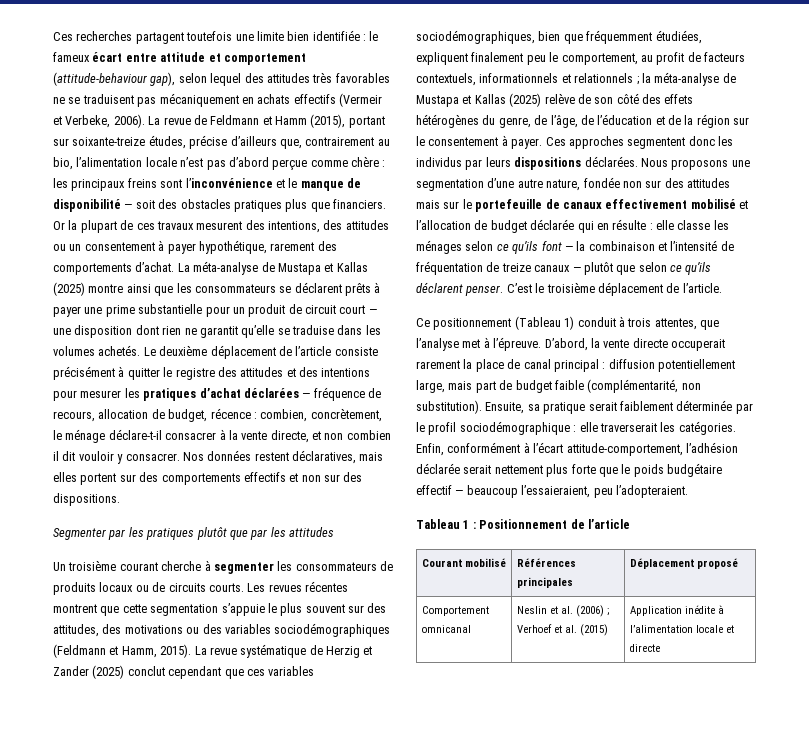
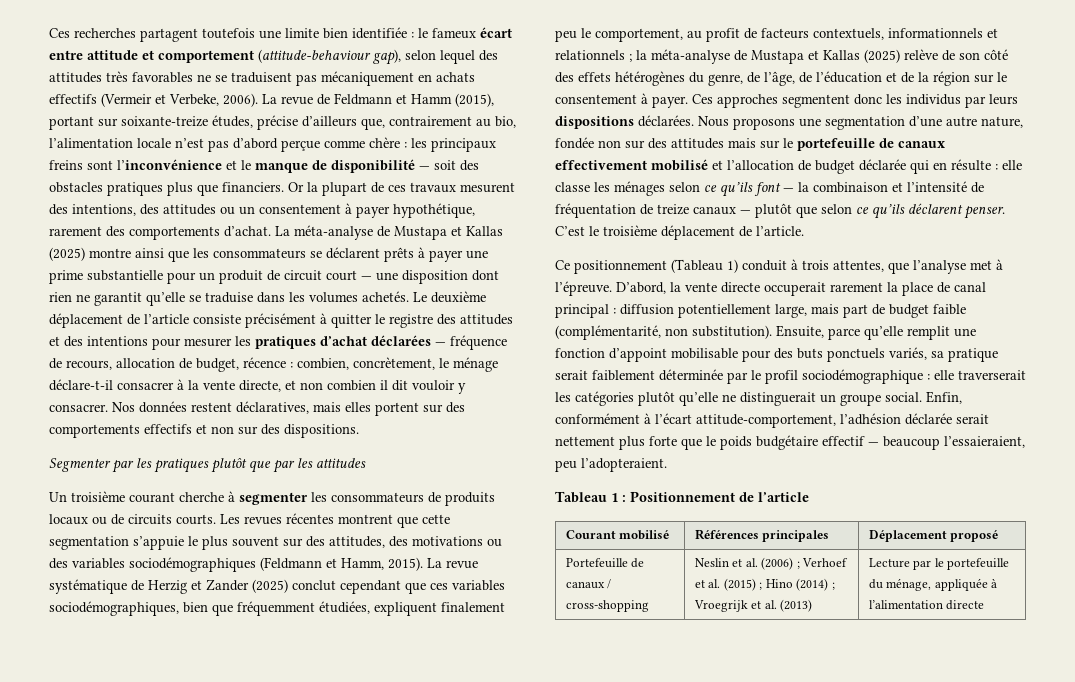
- Ensuite, sa pratique serait faiblement déterminée par le profil sociodémographique : elle traverserait les catégories.
+ Ensuite, parce qu’elle remplit une fonction d’appoint mobilisable pour des buts ponctuels variés, sa pratique serait faiblement déterminée par le profil sociodémographique : elle traverserait les catégories plutôt qu’elle ne distinguerait un groupe social.
- Comportement omnicanal | Neslin et al. (2006) ; Verhoef et al. (2015) | Application inédite à l’alimentation locale et directe
+ Portefeuille de canaux / cross-shopping | Neslin et al. (2006) ; Verhoef et al. (2015) ; Hino (2014) ; Vroegrijk et al. (2013) | Lecture par le portefeuille du ménage, appliquée à l’alimentation directe

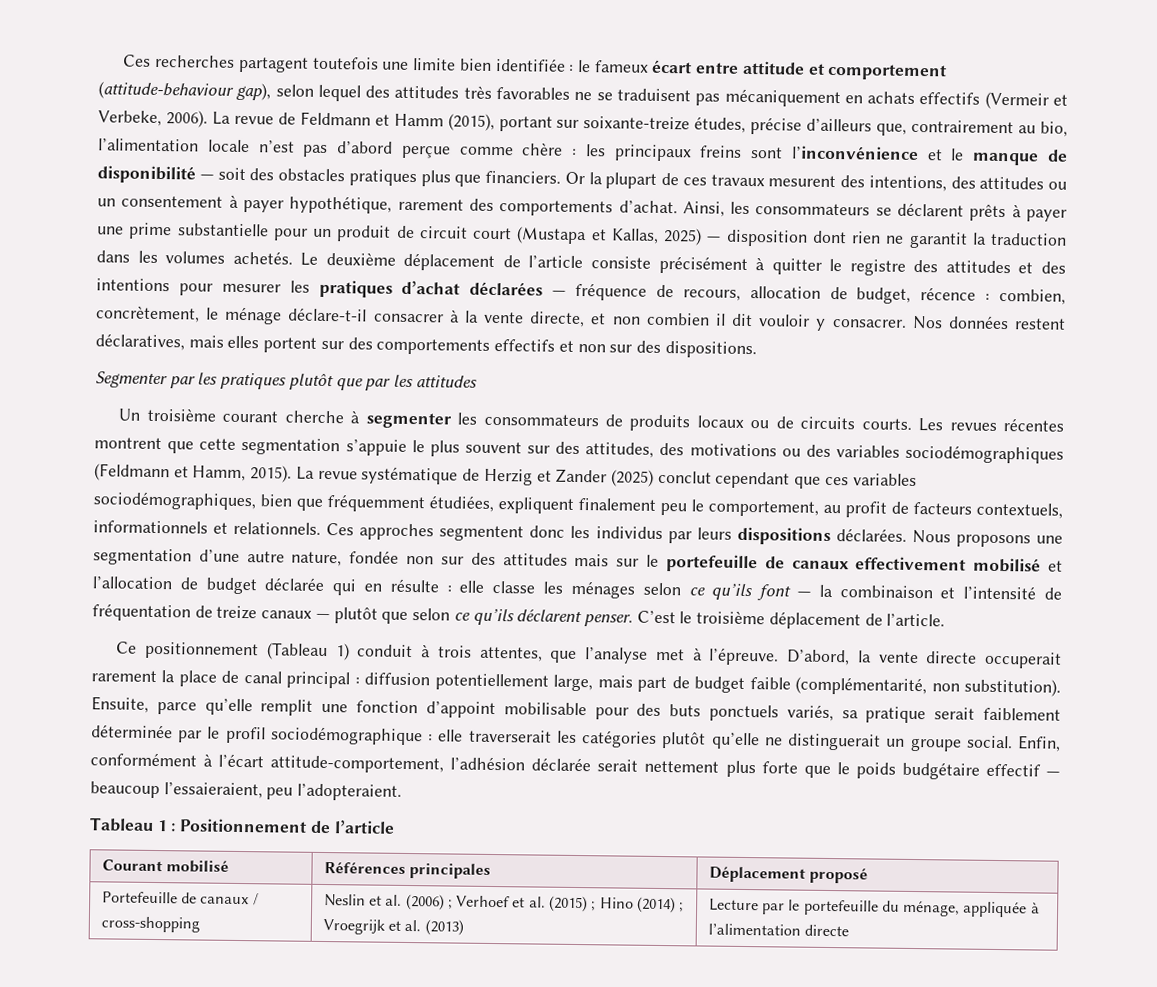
- La méta-analyse de Mustapa et Kallas (2025) montre ainsi que les consommateurs se déclarent prêts à payer une prime substantielle pour un produit de circuit court — une disposition dont rien ne garantit qu’elle se traduise dans les volumes achetés.
+ Ainsi, les consommateurs se déclarent prêts à payer une prime substantielle pour un produit de circuit court (Mustapa et Kallas, 2025) — disposition dont rien ne garantit la traduction dans les volumes achetés.
- La revue systématique de Herzig et Zander (2025) conclut cependant que ces variables sociodémographiques, bien que fréquemment étudiées, expliquent finalement peu le comportement, au profit de facteurs contextuels, informationnels et relationnels ; la méta-analyse de Mustapa et Kallas (2025) relève de son côté des effets hétérogènes du genre, de l’âge, de l’éducation et de la région sur le consentement à payer.
+ La revue systématique de Herzig et Zander (2025) conclut cependant que ces variables sociodémographiques, bien que fréquemment étudiées, expliquent finalement peu le comportement, au profit de facteurs contextuels, informationnels et relationnels.

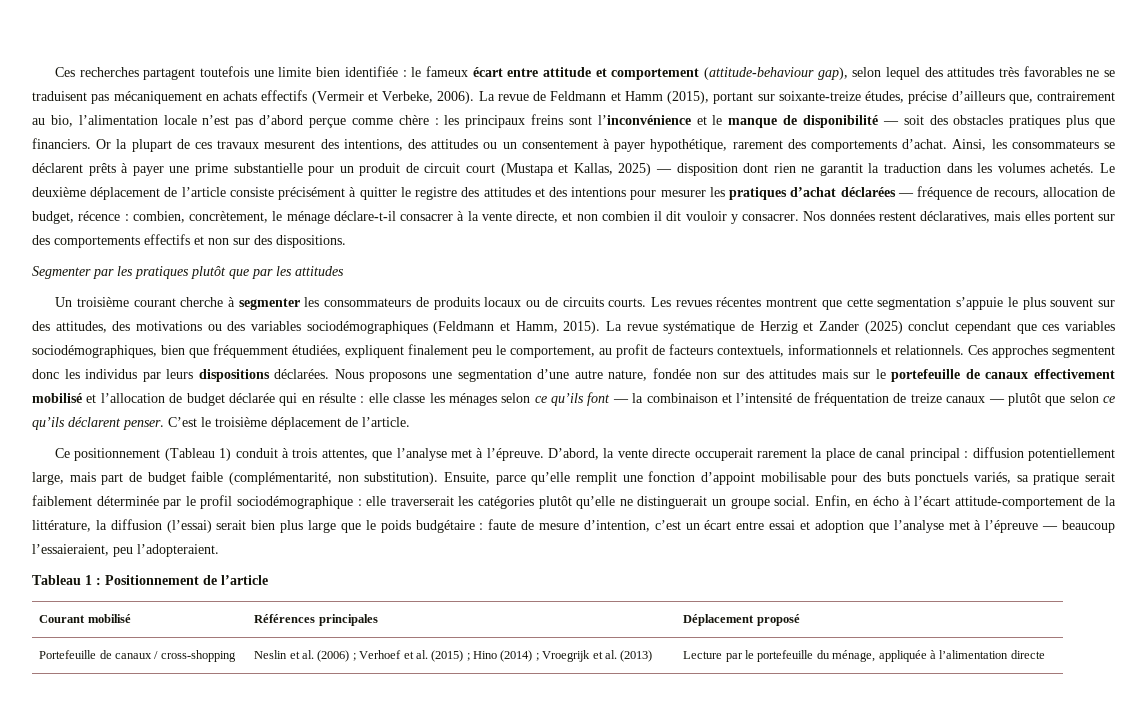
- Enfin, conformément à l’écart attitude-comportement, l’adhésion déclarée serait nettement plus forte que le poids budgétaire effectif — beaucoup l’essaieraient, peu l’adopteraient.
+ Enfin, en écho à l’écart attitude-comportement de la littérature, la diffusion (l’essai) serait bien plus large que le poids budgétaire : faute de mesure d’intention, c’est un écart entre essai et adoption que l’analyse met à l’épreuve — beaucoup l’essaieraient, peu l’adopteraient.

